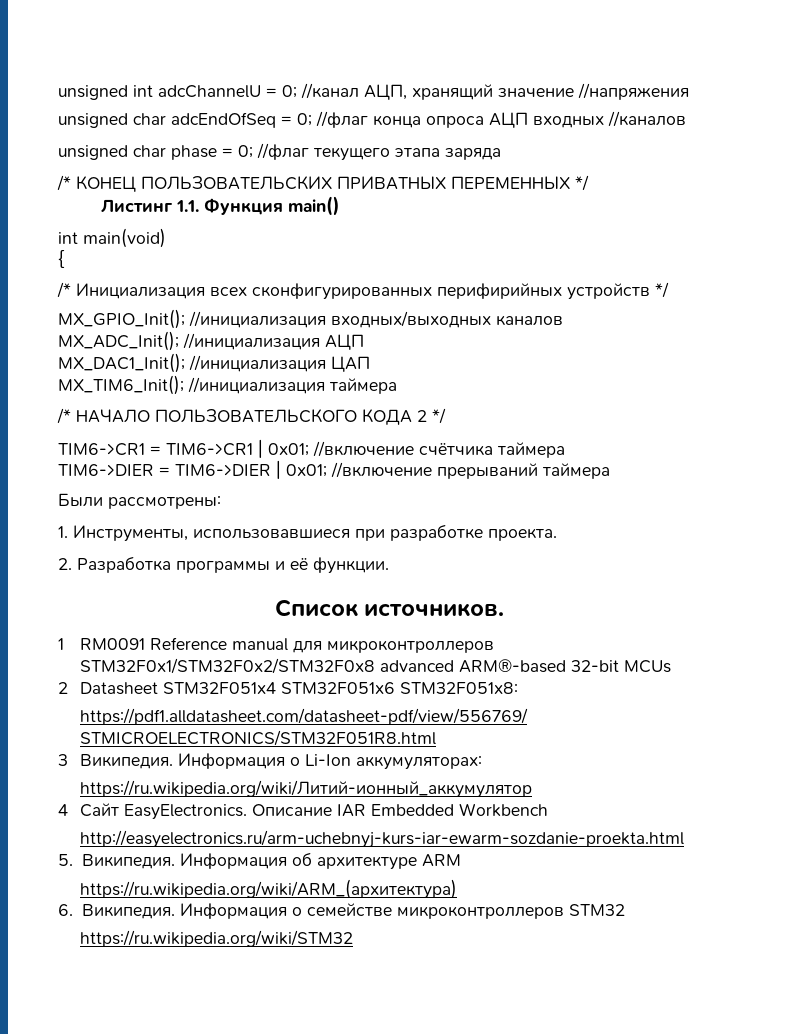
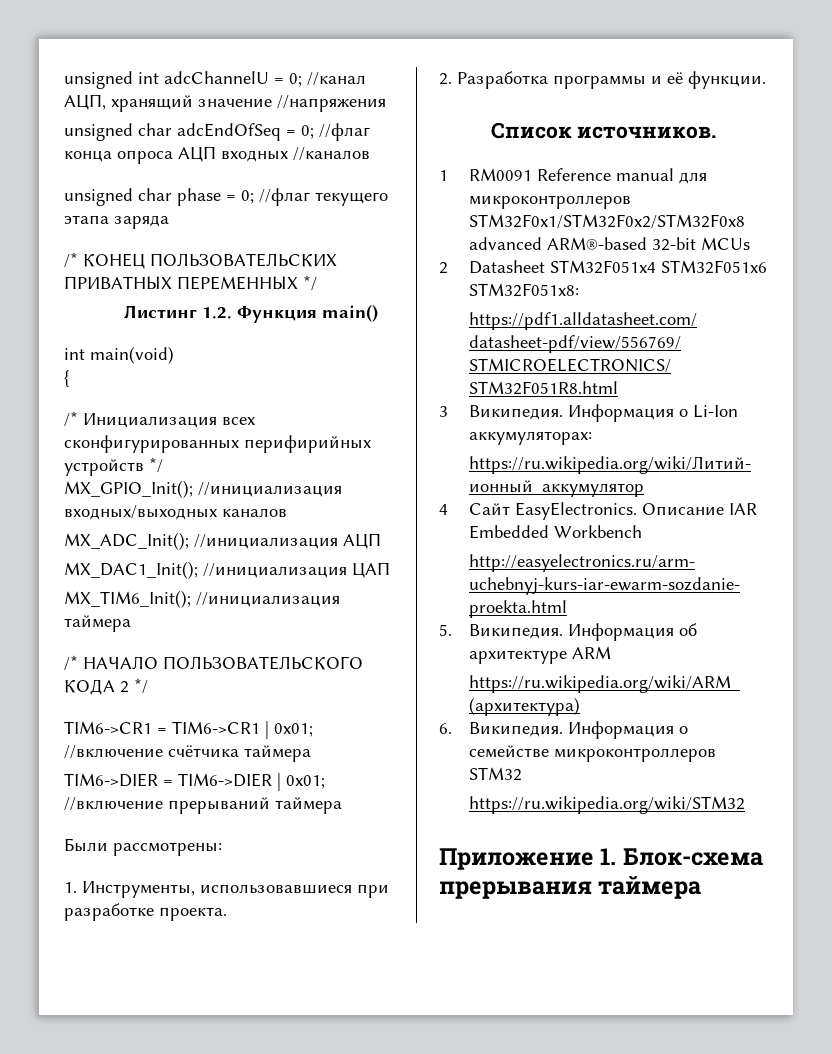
- Листинг 1.1. Функция main()
+ Листинг 1.2. Функция main()
+ Приложение 1. Блок-схема прерывания таймера

